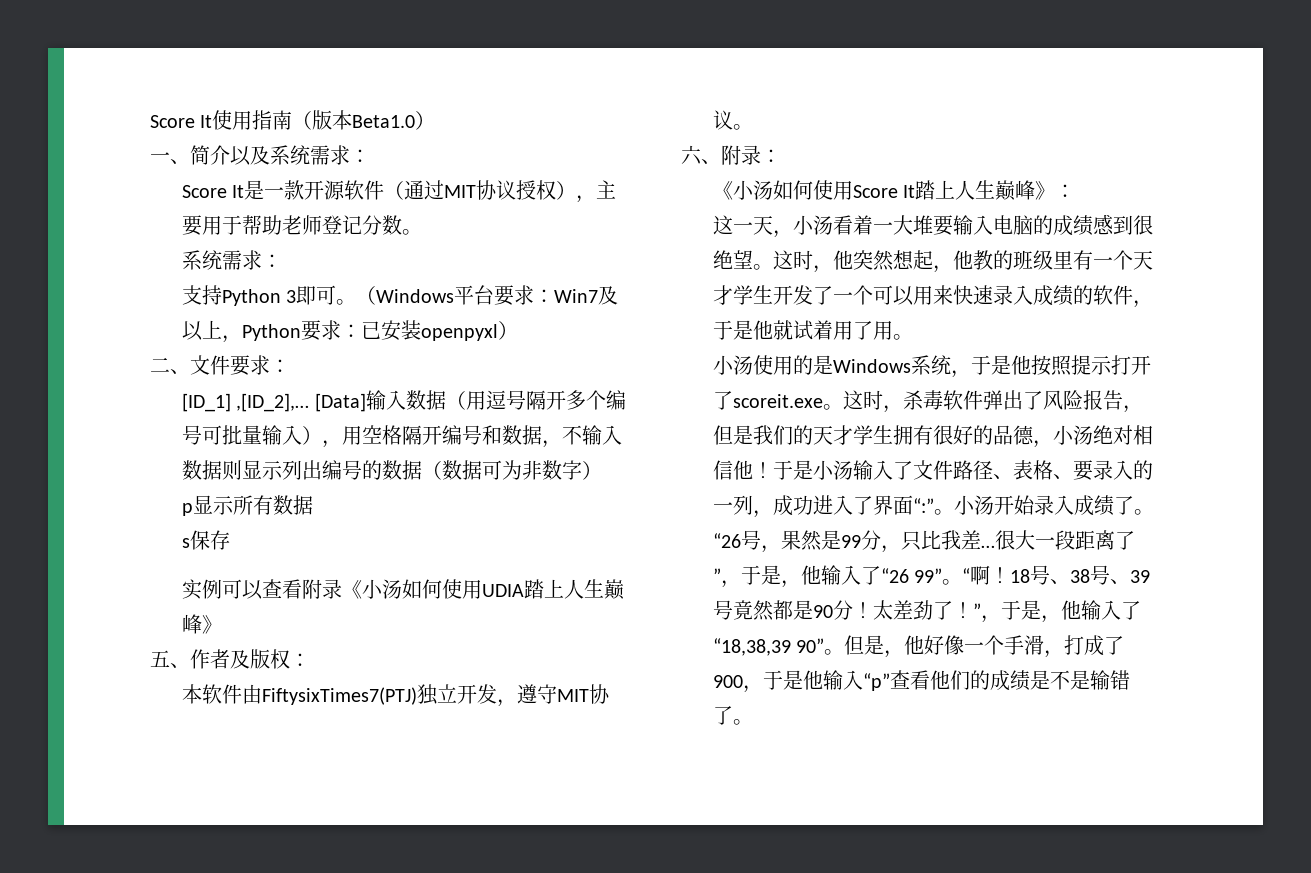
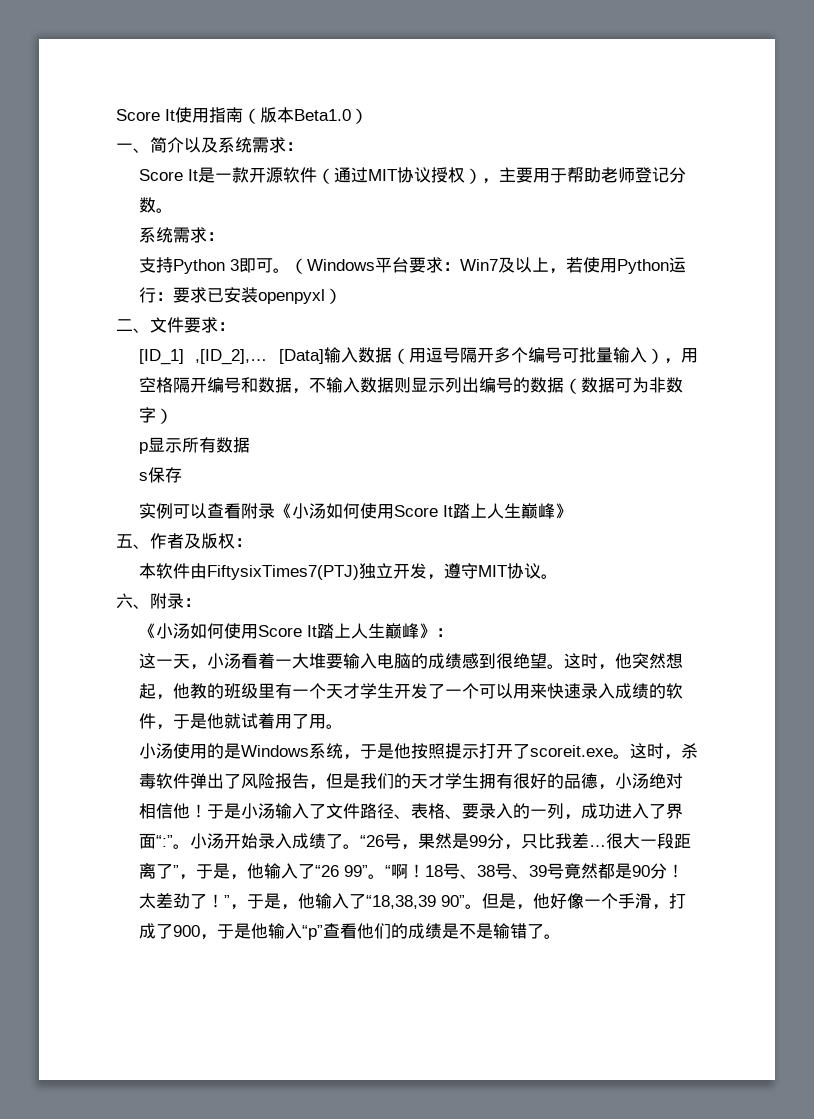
- （Windows平台要求：Win7及以上，Python要求：已安装openpyxl）
+ （Windows平台要求：Win7及以上，若使用Python运行：要求已安装openpyxl）
- 实例可以查看附录《小汤如何使用UDIA踏上人生巅峰》
+ 实例可以查看附录《小汤如何使用Score It踏上人生巅峰》

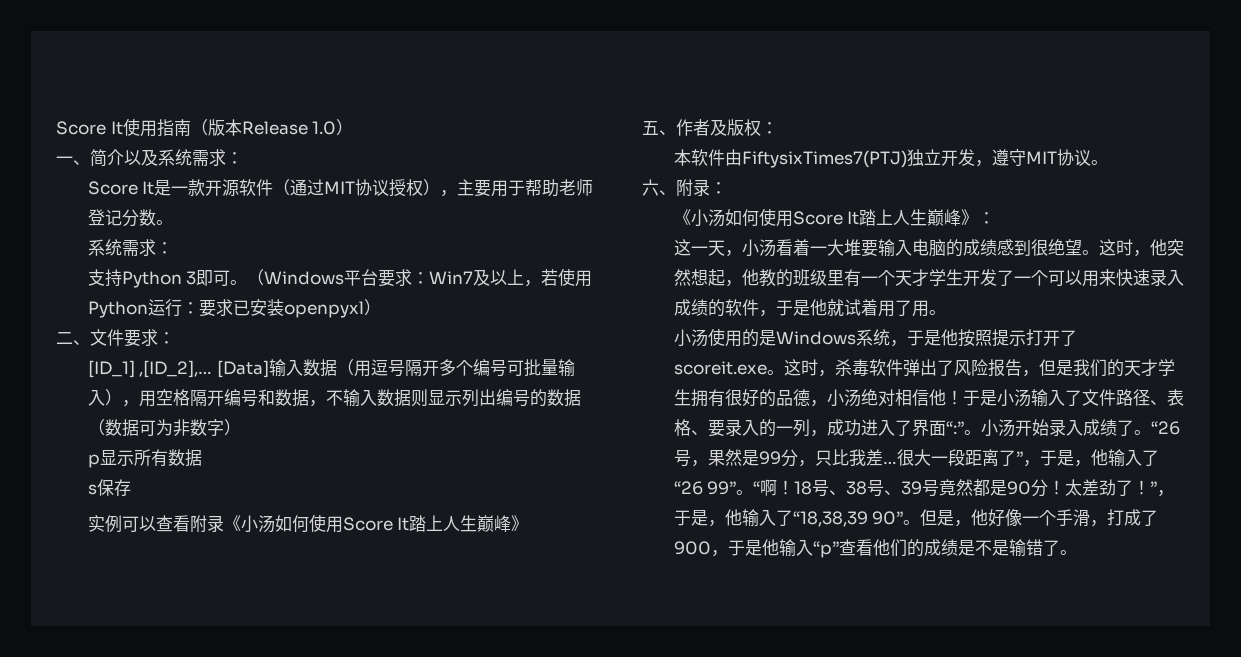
- Score It使用指南（版本Beta1.0）
+ Score It使用指南（版本Release 1.0）

